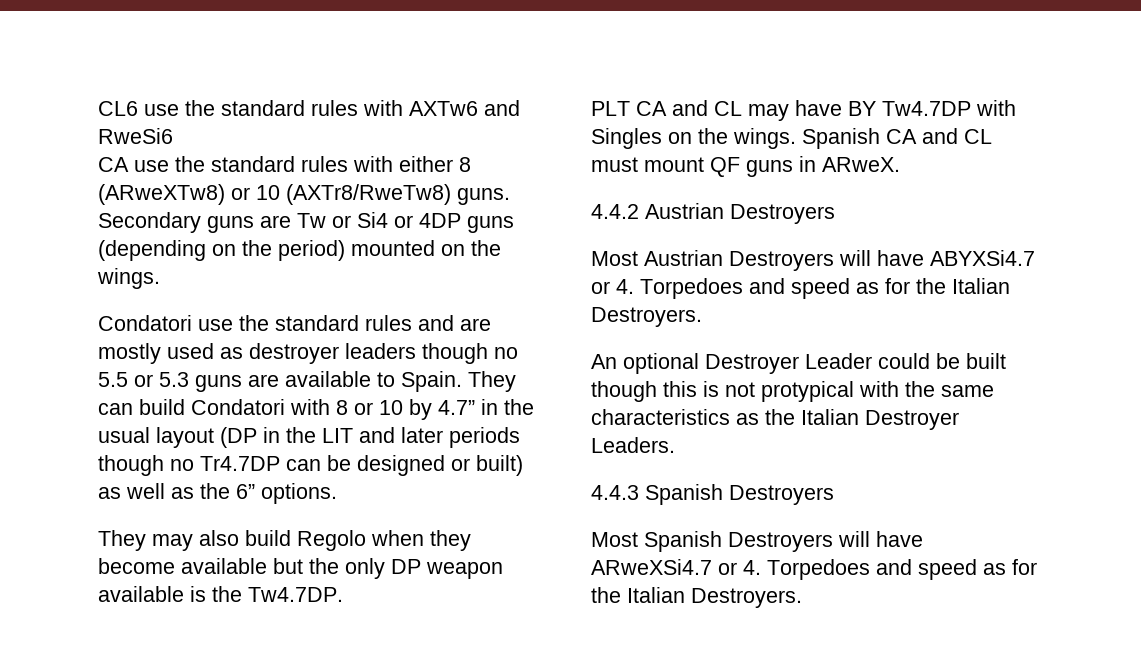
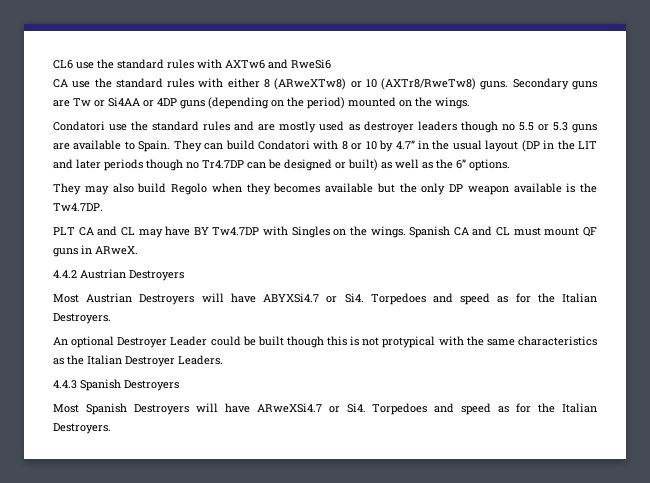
- Secondary guns are Tw or Si4 or 4DP guns (depending on the period) mounted on the wings.
+ Secondary guns are Tw or Si4AA or 4DP guns (depending on the period) mounted on the wings.
- They may also build Regolo when they become available but the only DP weapon available is the Tw4.7DP.
+ They may also build Regolo when they becomes available but the only DP weapon available is the Tw4.7DP.
- Most Austrian Destroyers will have ABYXSi4.7 or 4. Torpedoes and speed as for the Italian Destroyers.
+ Most Austrian Destroyers will have ABYXSi4.7 or Si4. Torpedoes and speed as for the Italian Destroyers.
- Most Spanish Destroyers will have ARweXSi4.7 or 4. Torpedoes and speed as for the Italian Destroyers.
+ Most Spanish Destroyers will have ARweXSi4.7 or Si4. Torpedoes and speed as for the Italian Destroyers.

